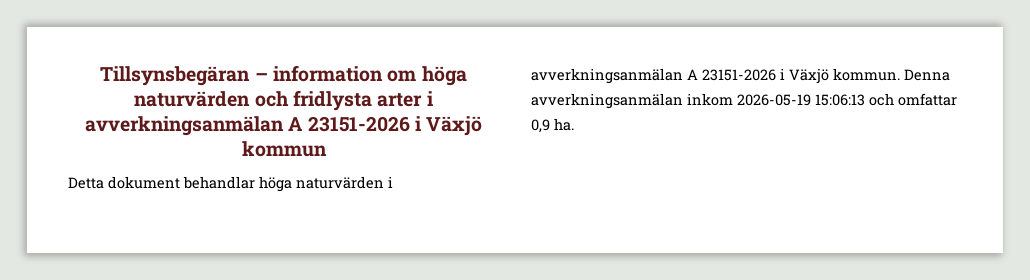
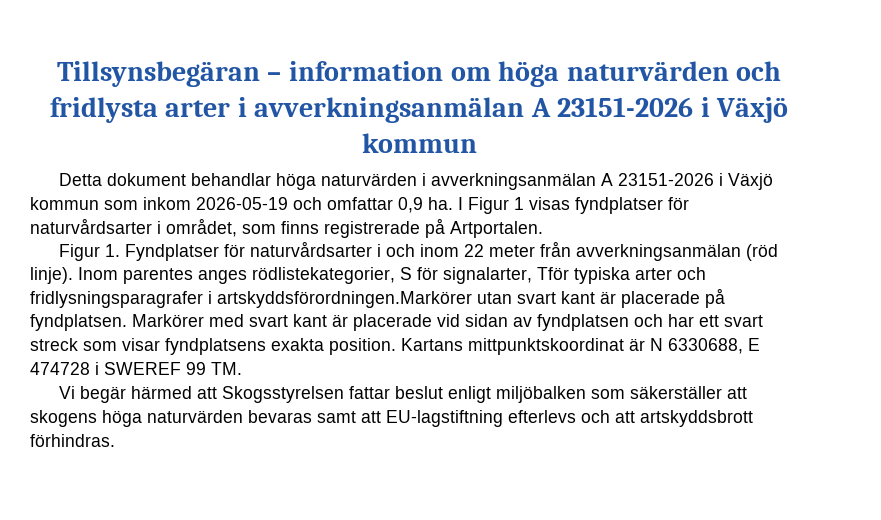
- Detta dokument behandlar höga naturvärden i avverkningsanmälan A 23151-2026 i Växjö kommun. Denna avverkningsanmälan inkom 2026-05-19 15:06:13 och omfattar 0,9 ha.
+ Detta dokument behandlar höga naturvärden i avverkningsanmälan A 23151-2026 i Växjö kommun som inkom 2026-05-19 och omfattar 0,9 ha.
+ I Figur 1 visas fyndplatser för naturvårdsarter i området, som finns registrerade på Artportalen.
+ Figur 1. Fyndplatser för naturvårdsarter i och inom 22 meter från avverkningsanmälan (röd linje). Inom parentes anges rödlistekategorier, S för signalarter, Tför typiska arter och fridlysningsparagrafer i artskyddsförordningen.Markörer utan svart kant är placerade på fyndplatsen. Markörer med svart kant är placerade vid sidan av fyndplatsen och har ett svart streck som visar fyndplatsens exakta position. Kartans mittpunktskoordinat är N 6330688, E 474728 i SWEREF 99 TM.
+ Vi begär härmed att Skogsstyrelsen fattar beslut enligt miljöbalken som säkerställer att skogens höga naturvärden bevaras samt att EU-lagstiftning efterlevs och att artskyddsbrott förhindras.

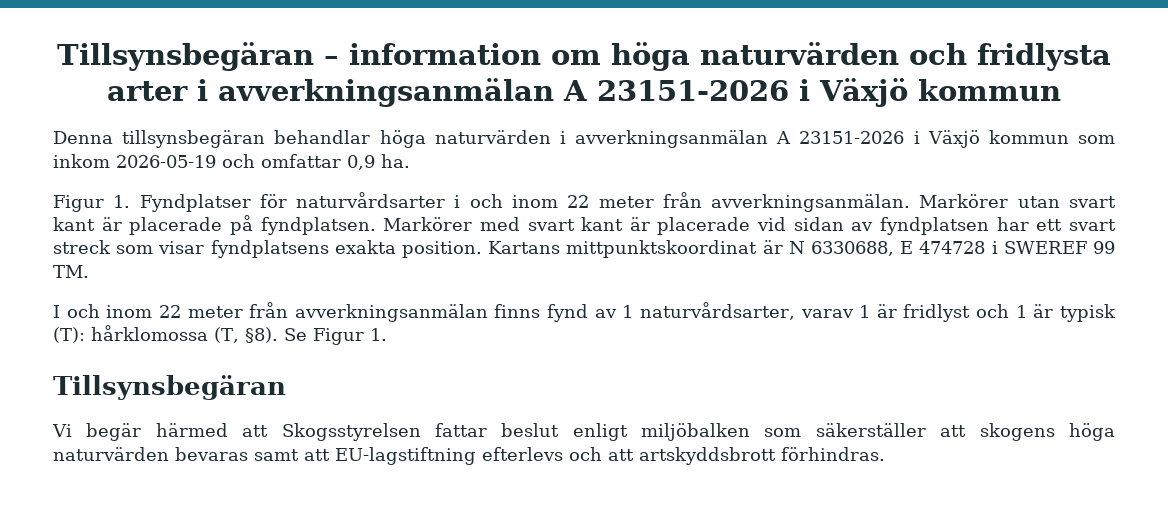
- Detta dokument behandlar höga naturvärden i avverkningsanmälan A 23151-2026 i Växjö kommun som inkom 2026-05-19 och omfattar 0,9 ha. I Figur 1 visas fyndplatser för naturvårdsarter i området, som finns registrerade på Artportalen.
+ Denna tillsynsbegäran behandlar höga naturvärden i avverkningsanmälan A 23151-2026 i Växjö kommun som inkom 2026-05-19 och omfattar 0,9 ha.
- Figur 1. Fyndplatser för naturvårdsarter i och inom 22 meter från avverkningsanmälan (röd linje). Inom parentes anges rödlistekategorier, S för signalarter, Tför typiska arter och fridlysningsparagrafer i artskyddsförordningen.Markörer utan svart kant är placerade på fyndplatsen.
+ Figur 1. Fyndplatser för naturvårdsarter i och inom 22 meter från avverkningsanmälan. Markörer utan svart kant är placerade på fyndplatsen.
- Markörer med svart kant är placerade vid sidan av fyndplatsen och har ett svart streck som visar fyndplatsens exakta position.
+ Markörer med svart kant är placerade vid sidan av fyndplatsen har ett svart streck som visar fyndplatsens exakta position.
+ I och inom 22 meter från avverkningsanmälan finns fynd av 1 naturvårdsarter, varav 1 är fridlyst och 1 är typisk (T): hårklomossa (T, §8). Se Figur 1.
+ Tillsynsbegäran

